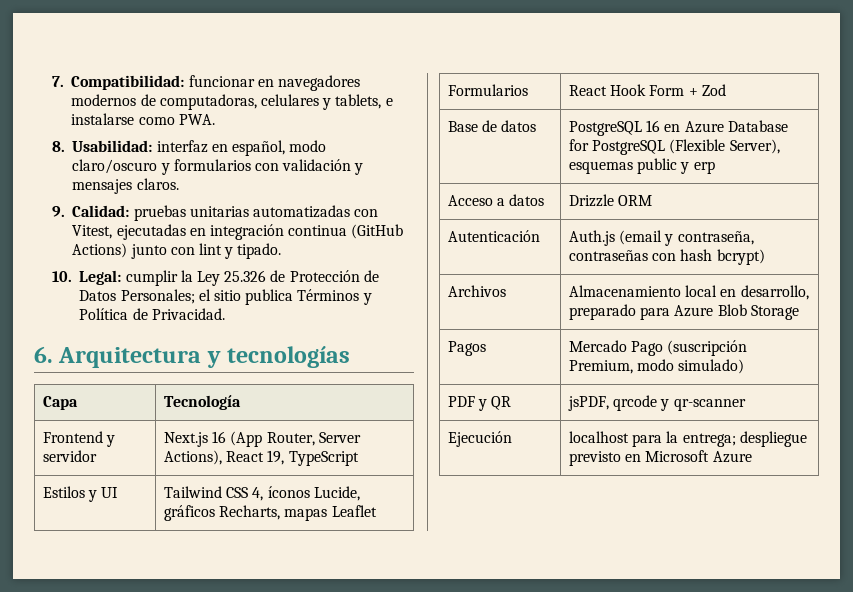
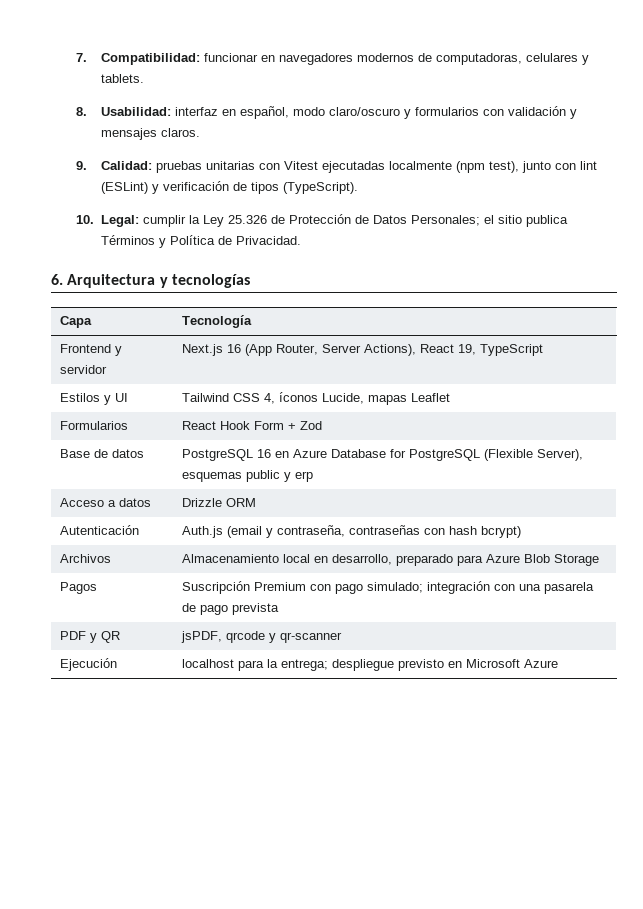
- 7. Compatibilidad: funcionar en navegadores modernos de computadoras, celulares y tablets, e instalarse como PWA.
+ 7. Compatibilidad: funcionar en navegadores modernos de computadoras, celulares y tablets.
- 9. Calidad: pruebas unitarias automatizadas con Vitest, ejecutadas en integración continua (GitHub Actions) junto con lint y tipado.
+ 9. Calidad: pruebas unitarias con Vitest ejecutadas localmente (npm test), junto con lint (ESLint) y verificación de tipos (TypeScript).
- Estilos y UI | Tailwind CSS 4, íconos Lucide, gráficos Recharts, mapas Leaflet
+ Estilos y UI | Tailwind CSS 4, íconos Lucide, mapas Leaflet
- Pagos | Mercado Pago (suscripción Premium, modo simulado)
+ Pagos | Suscripción Premium con pago simulado; integración con una pasarela de pago prevista

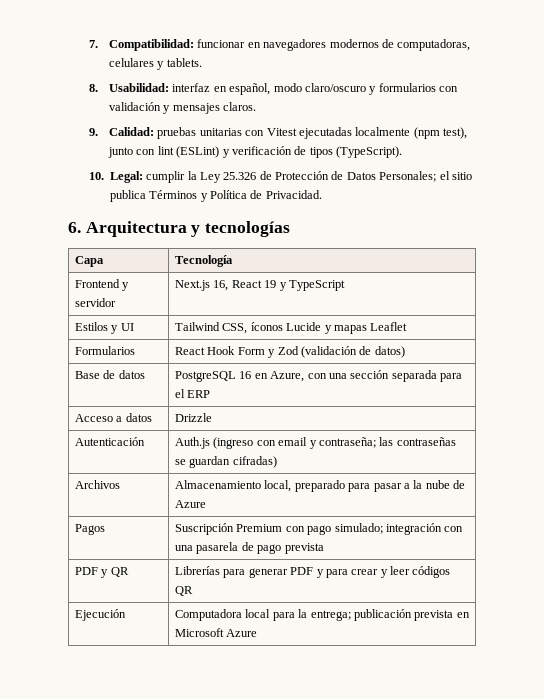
- Frontend y servidor | Next.js 16 (App Router, Server Actions), React 19, TypeScript
+ Frontend y servidor | Next.js 16, React 19 y TypeScript
- Estilos y UI | Tailwind CSS 4, íconos Lucide, mapas Leaflet
+ Estilos y UI | Tailwind CSS, íconos Lucide y mapas Leaflet
- Formularios | React Hook Form + Zod
+ Formularios | React Hook Form y Zod (validación de datos)
- Base de datos | PostgreSQL 16 en Azure Database for PostgreSQL (Flexible Server), esquemas public y erp
+ Base de datos | PostgreSQL 16 en Azure, con una sección separada para el ERP
- Acceso a datos | Drizzle ORM
+ Acceso a datos | Drizzle
- Autenticación | Auth.js (email y contraseña, contraseñas con hash bcrypt)
- Archivos | Almacenamiento local en desarrollo, preparado para Azure Blob Storage
+ Autenticación | Auth.js (ingreso con email y contraseña; las contraseñas se guardan cifradas)
+ Archivos | Almacenamiento local, preparado para pasar a la nube de Azure
- PDF y QR | jsPDF, qrcode y qr-scanner
+ PDF y QR | Librerías para generar PDF y para crear y leer códigos QR
- Ejecución | localhost para la entrega; despliegue previsto en Microsoft Azure
+ Ejecución | Computadora local para la entrega; publicación prevista en Microsoft Azure

